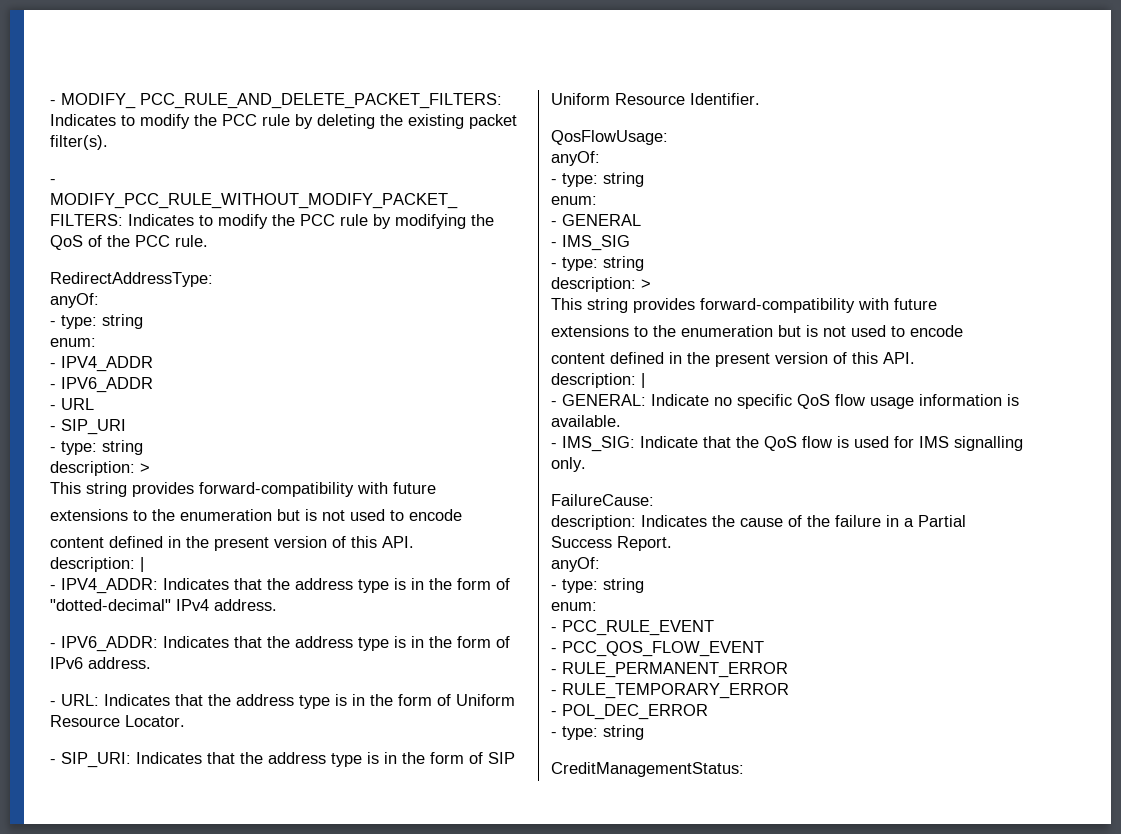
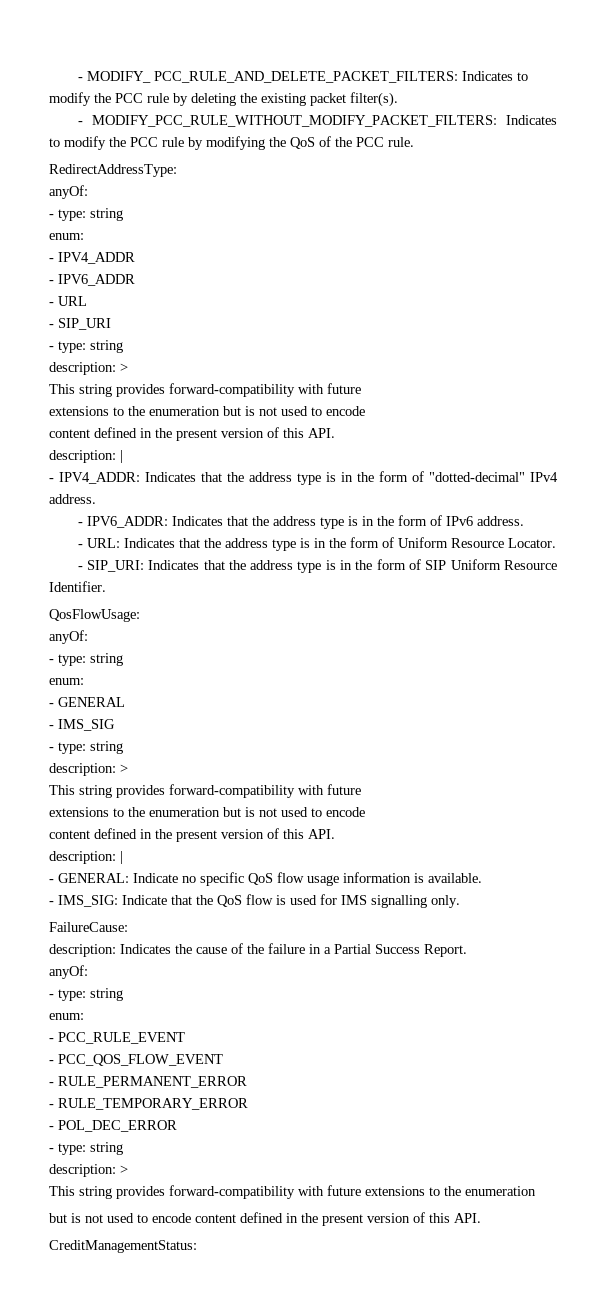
  - POL_DEC_ERROR
  - type: string
+ description: >
+ This string provides forward-compatibility with future extensions to the enumeration
+ but is not used to encode content defined in the present version of this API.

